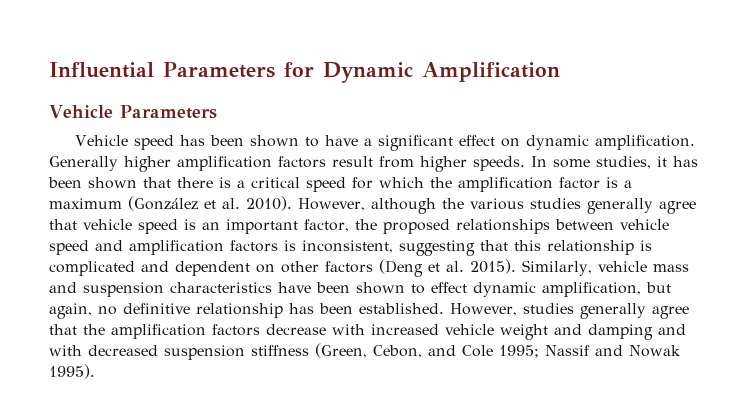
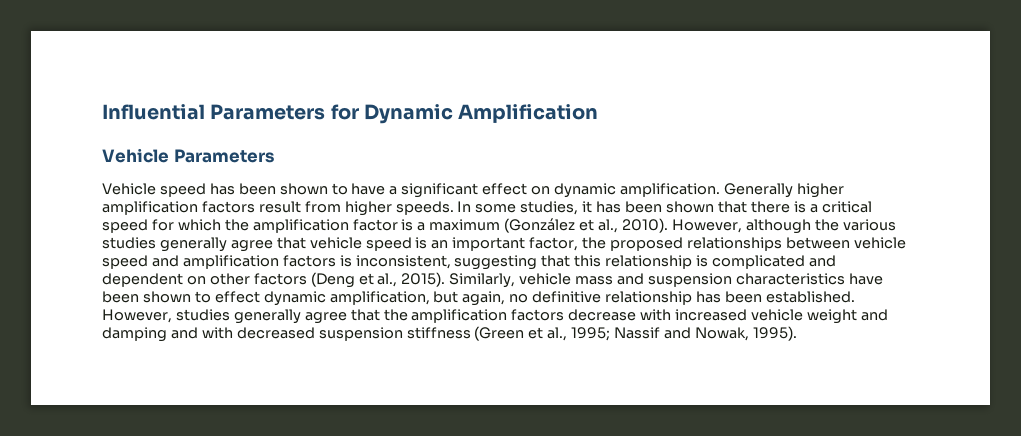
- In some studies, it has been shown that there is a critical speed for which the amplification factor is a maximum (González et al. 2010).
+ In some studies, it has been shown that there is a critical speed for which the amplification factor is a maximum (González et al., 2010).
- However, although the various studies generally agree that vehicle speed is an important factor, the proposed relationships between vehicle speed and amplification factors is inconsistent, suggesting that this relationship is complicated and dependent on other factors (Deng et al. 2015).
+ However, although the various studies generally agree that vehicle speed is an important factor, the proposed relationships between vehicle speed and amplification factors is inconsistent, suggesting that this relationship is complicated and dependent on other factors (Deng et al., 2015).
- However, studies generally agree that the amplification factors decrease with increased vehicle weight and damping and with decreased suspension stiffness (Green, Cebon, and Cole 1995; Nassif and Nowak 1995).
+ However, studies generally agree that the amplification factors decrease with increased vehicle weight and damping and with decreased suspension stiffness (Green et al., 1995; Nassif and Nowak, 1995).

